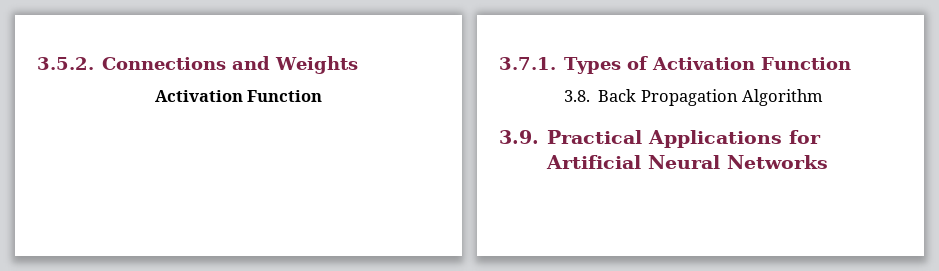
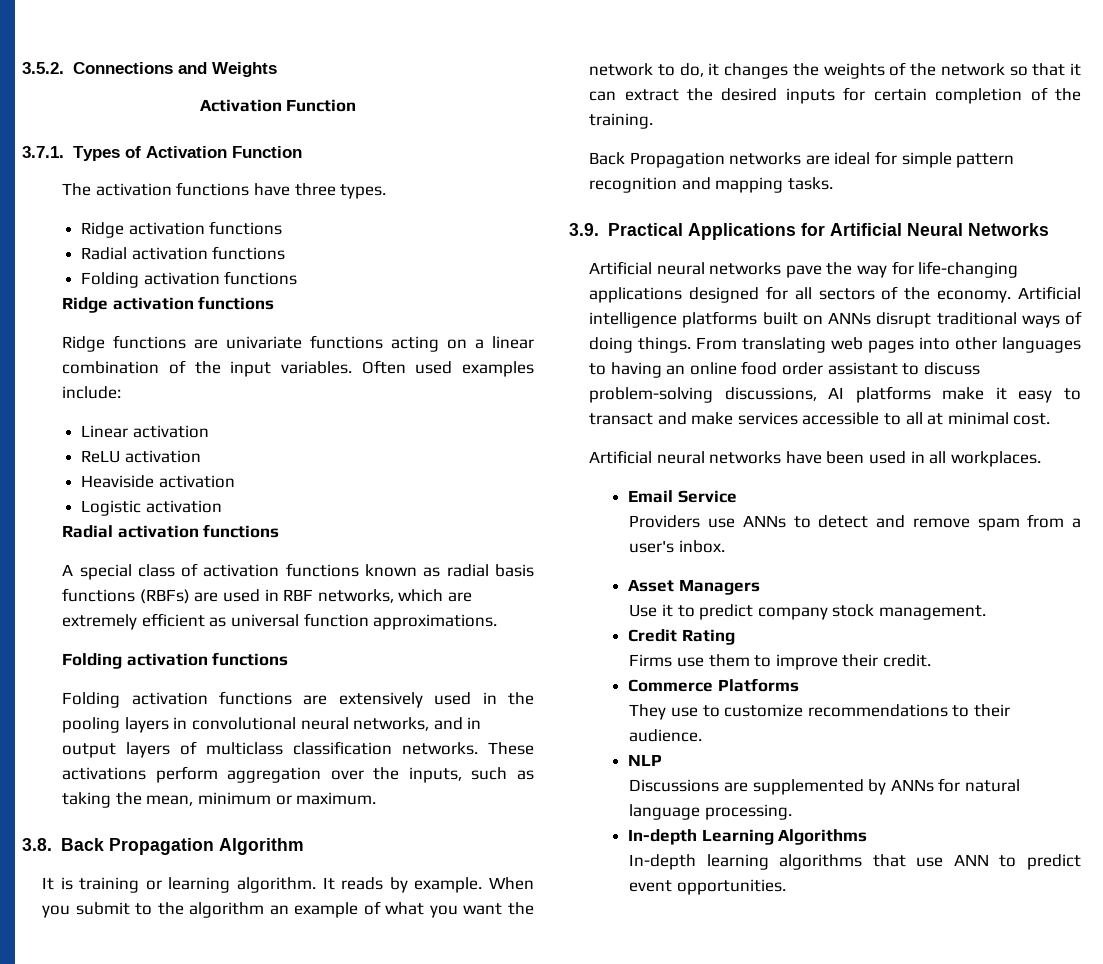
+ The activation functions have three types.
+ Ridge activation functions
+ Radial activation functions
+ Folding activation functions
+ Ridge activation functions
+ Ridge functions are univariate functions acting on a linear combination of the input variables. Often used examples include:
+ Linear activation
+ ReLU activation
+ Heaviside activation
+ Logistic activation
+ Radial activation functions
+ A special class of activation functions known as radial basis functions (RBFs) are used in RBF networks, which are extremely efficient as universal function approximations.
+ Folding activation functions
+ Folding activation functions are extensively used in the pooling layers in convolutional neural networks, and in output layers of multiclass classification networks. These activations perform aggregation over the inputs, such as taking the mean, minimum or maximum.
  3.8. Back Propagation Algorithm
+ It is training or learning algorithm. It reads by example. When you submit to the algorithm an example of what you want the network to do, it changes the weights of the network so that it can extract the desired inputs for certain completion of the training.
+ Back Propagation networks are ideal for simple pattern recognition and mapping tasks.
+ Artificial neural networks pave the way for life-changing applications designed for all sectors of the economy. Artificial intelligence platforms built on ANNs disrupt traditional ways of doing things. From translating web pages into other languages to having an online food order assistant to discuss problem-solving discussions, AI platforms make it easy to transact and make services accessible to all at minimal cost.
+ Artificial neural networks have been used in all workplaces.
+ Email Service
+ Providers use ANNs to detect and remove spam from a user's inbox.
+ Asset Managers
+ Use it to predict company stock management.
+ Credit Rating
+ Firms use them to improve their credit.
+ Commerce Platforms
+ They use to customize recommendations to their audience.
+ NLP
+ Discussions are supplemented by ANNs for natural language processing.
+ In-depth Learning Algorithms
+ In-depth learning algorithms that use ANN to predict event opportunities.

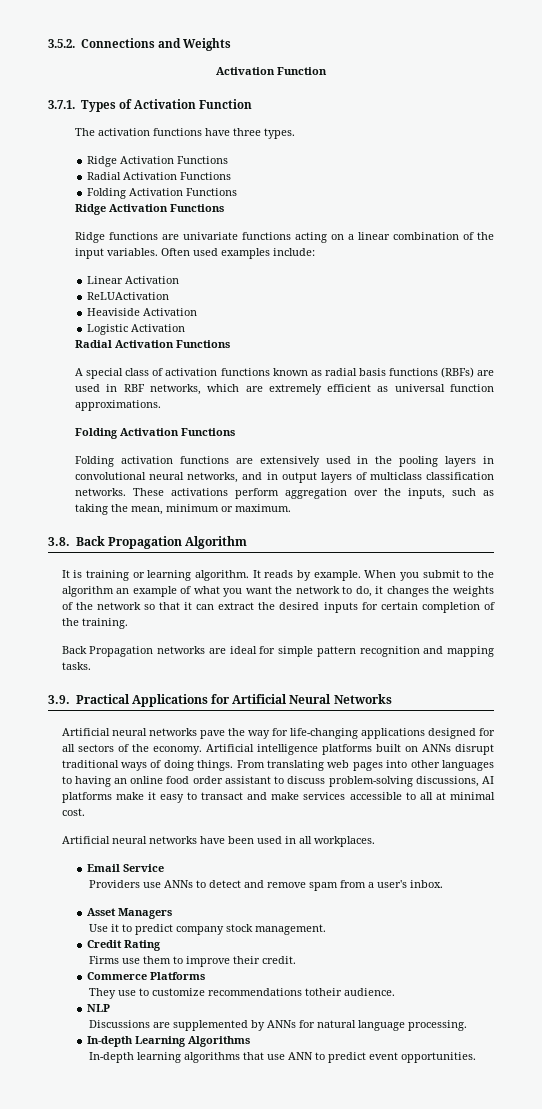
  The activation functions have three types.
- Ridge activation functions
- Radial activation functions
- Folding activation functions
- Ridge activation functions
+ Ridge Activation Functions
+ Radial Activation Functions
+ Folding Activation Functions
+ Ridge Activation Functions
- Linear activation
- ReLU activation
+ Linear Activation
+ ReLUActivation
- Heaviside activation
+ Heaviside Activation
- Logistic activation
- Radial activation functions
+ Logistic Activation
+ Radial Activation Functions
  A special class of activation functions known as radial basis functions (RBFs) are used in RBF networks, which are extremely efficient as universal function approximations.
- Folding activation functions
+ Folding Activation Functions
- They use to customize recommendations to their audience.
+ They use to customize recommendations totheir audience.

